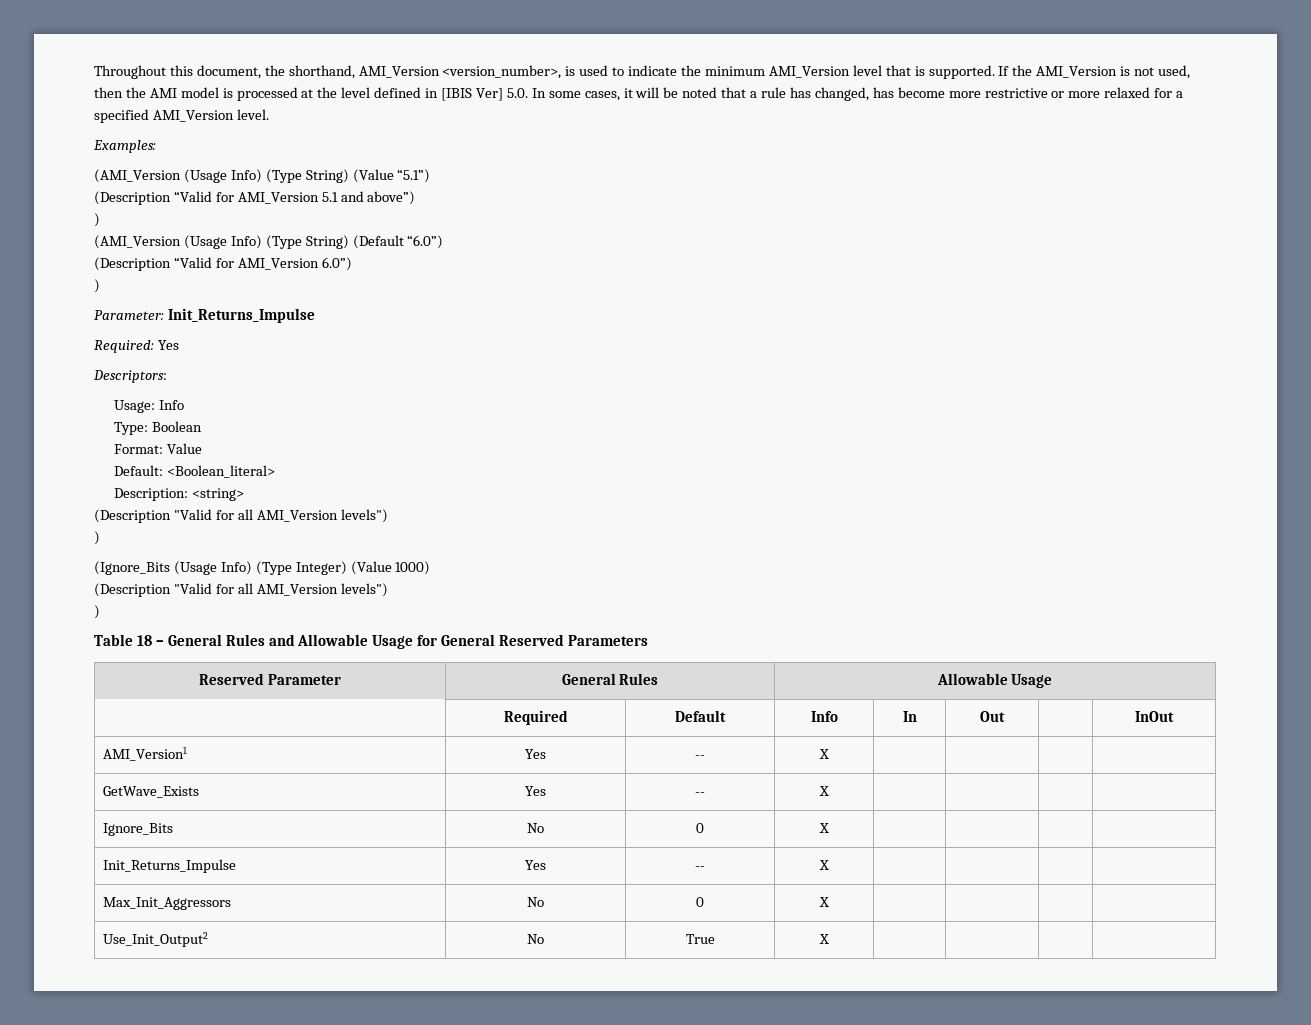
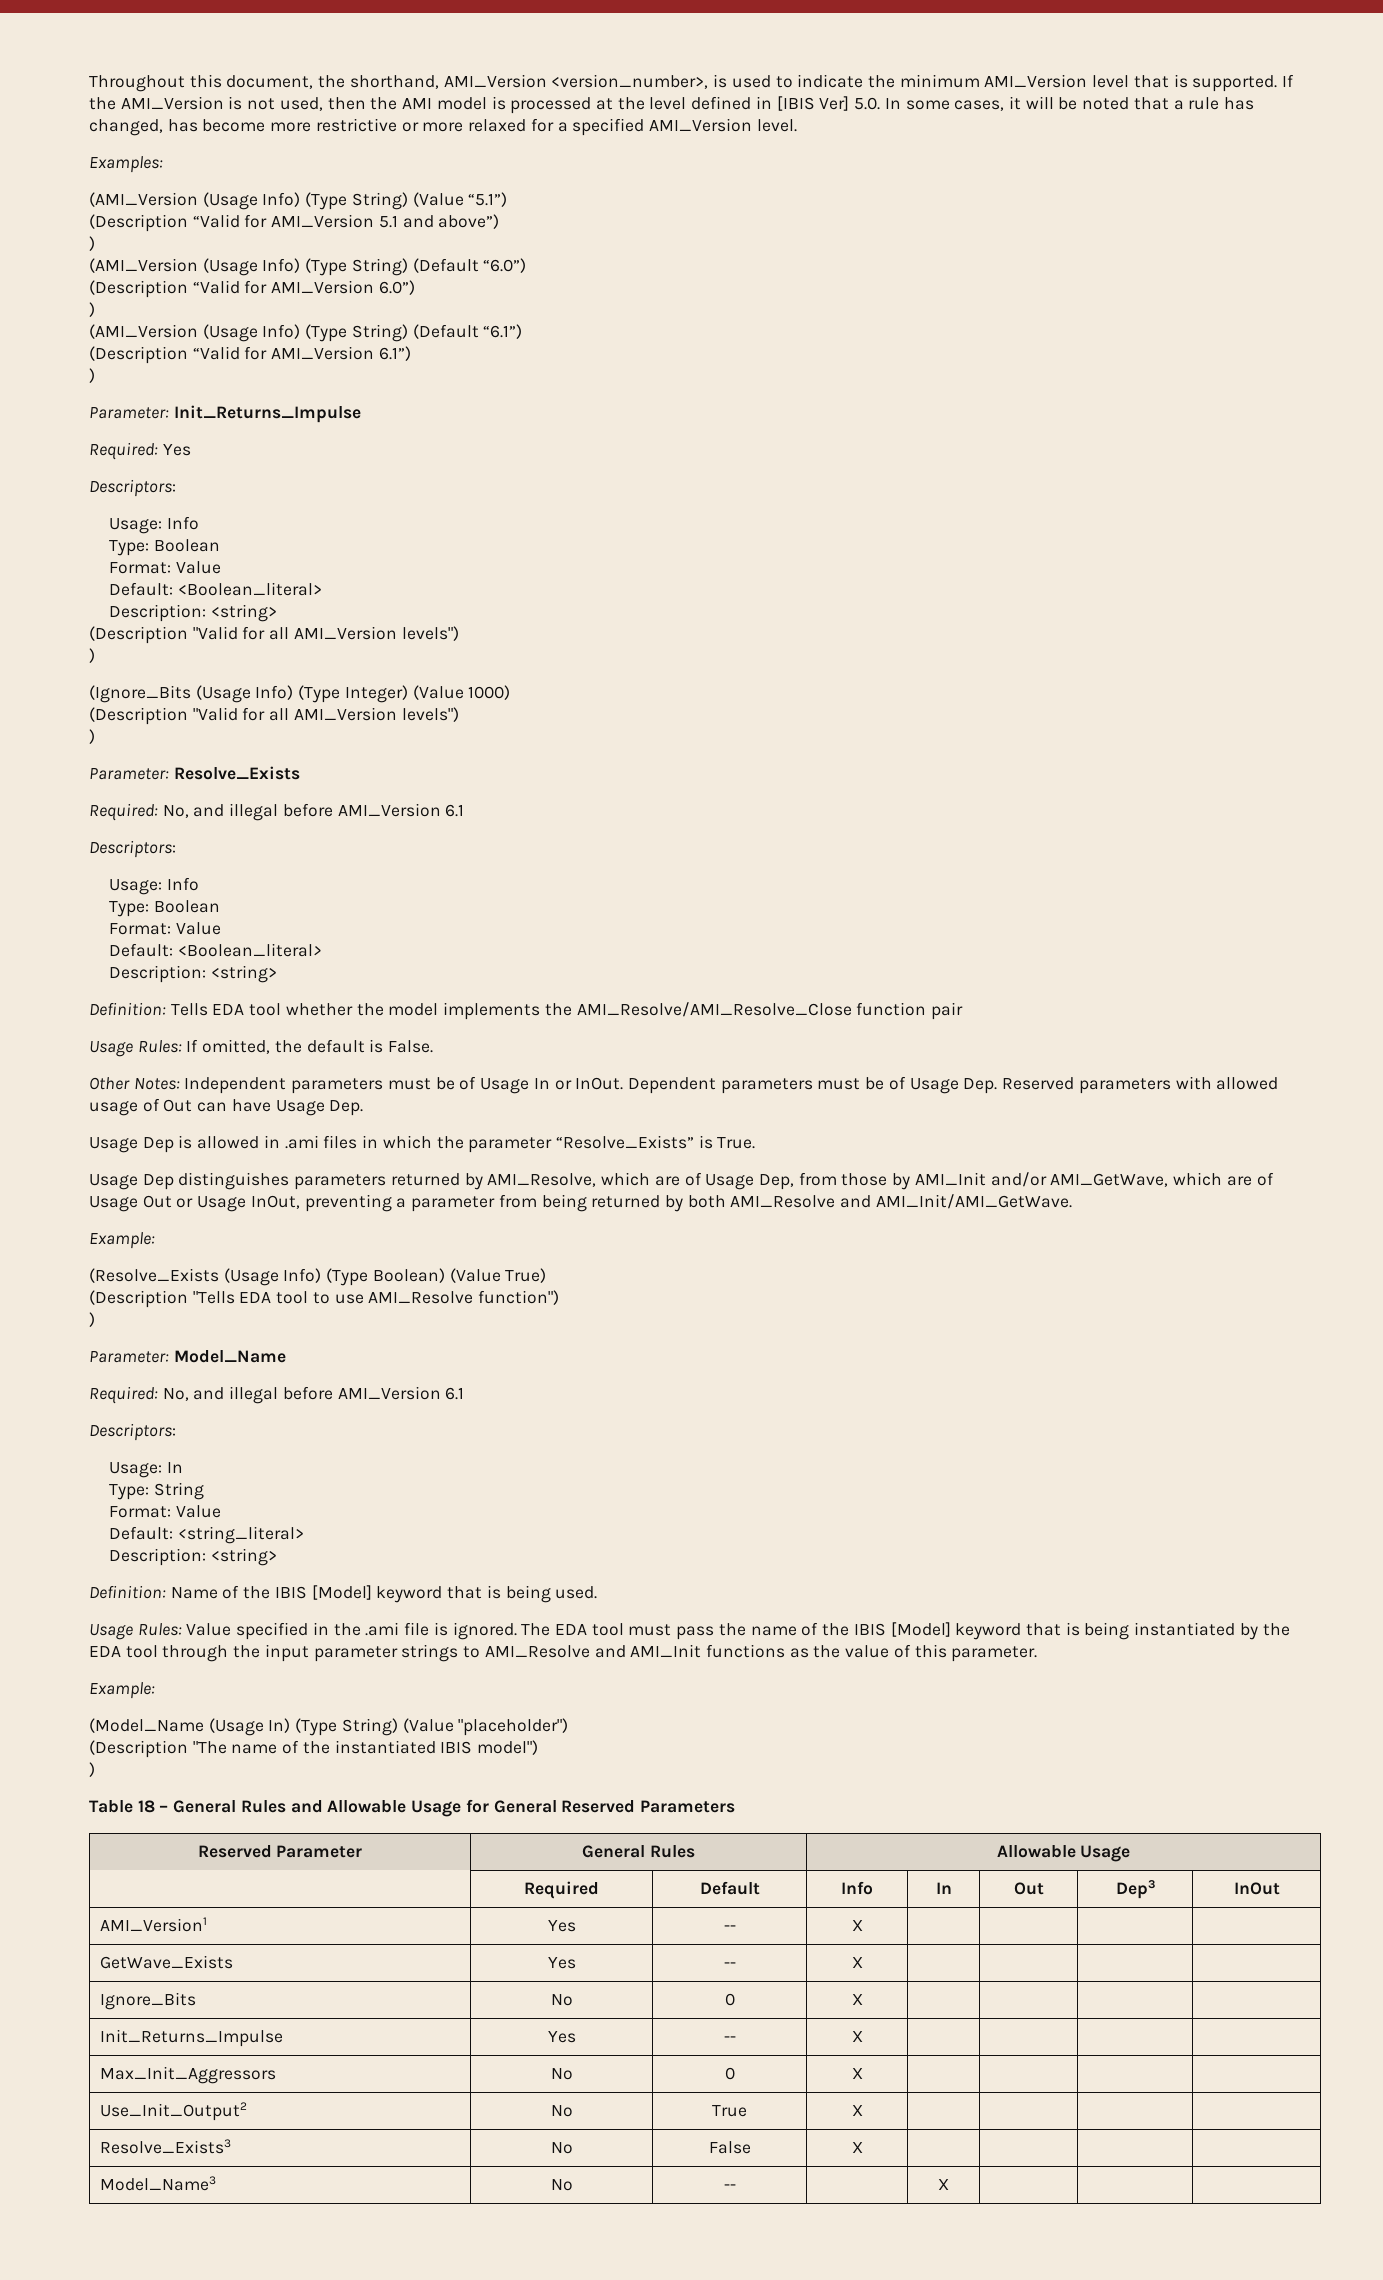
+ (AMI_Version (Usage Info) (Type String) (Default “6.1”)
+ (Description “Valid for AMI_Version 6.1”)
+ )
+ Parameter: Resolve_Exists
+ Required: No, and illegal before AMI_Version 6.1
+ Descriptors:
+ Usage: Info
+ Type: Boolean
+ Format: Value
+ Default: <Boolean_literal>
+ Description: <string>
+ Definition: Tells EDA tool whether the model implements the AMI_Resolve/AMI_Resolve_Close function pair
+ Usage Rules: If omitted, the default is False.
+ Other Notes: Independent parameters must be of Usage In or InOut. Dependent parameters must be of Usage Dep. Reserved parameters with allowed usage of Out can have Usage Dep.
+ Usage Dep is allowed in .ami files in which the parameter “Resolve_Exists” is True.
+ Usage Dep distinguishes parameters returned by AMI_Resolve, which are of Usage Dep, from those by AMI_Init and/or AMI_GetWave, which are of Usage Out or Usage InOut, preventing a parameter from being returned by both AMI_Resolve and AMI_Init/AMI_GetWave.
+ Example:
+ (Resolve_Exists (Usage Info) (Type Boolean) (Value True)
+ (Description "Tells EDA tool to use AMI_Resolve function")
+ )
+ Parameter: Model_Name
+ Required: No, and illegal before AMI_Version 6.1
+ Descriptors:
+ Usage: In
+ Type: String
+ Format: Value
+ Default: <string_literal>
+ Description: <string>
+ Definition: Name of the IBIS [Model] keyword that is being used.
+ Usage Rules: Value specified in the .ami file is ignored. The EDA tool must pass the name of the IBIS [Model] keyword that is being instantiated by the EDA tool through the input parameter strings to AMI_Resolve and AMI_Init functions as the value of this parameter.
+ Example:
+ (Model_Name (Usage In) (Type String) (Value "placeholder")
+ (Description "The name of the instantiated IBIS model")
+ )
- | Required | Default | Info | In | Out | | InOut
+ | Required | Default | Info | In | Out | Dep3 | InOut
+ Resolve_Exists3 | No | False | X | | | |
+ Model_Name3 | No | -- | | X | | |

